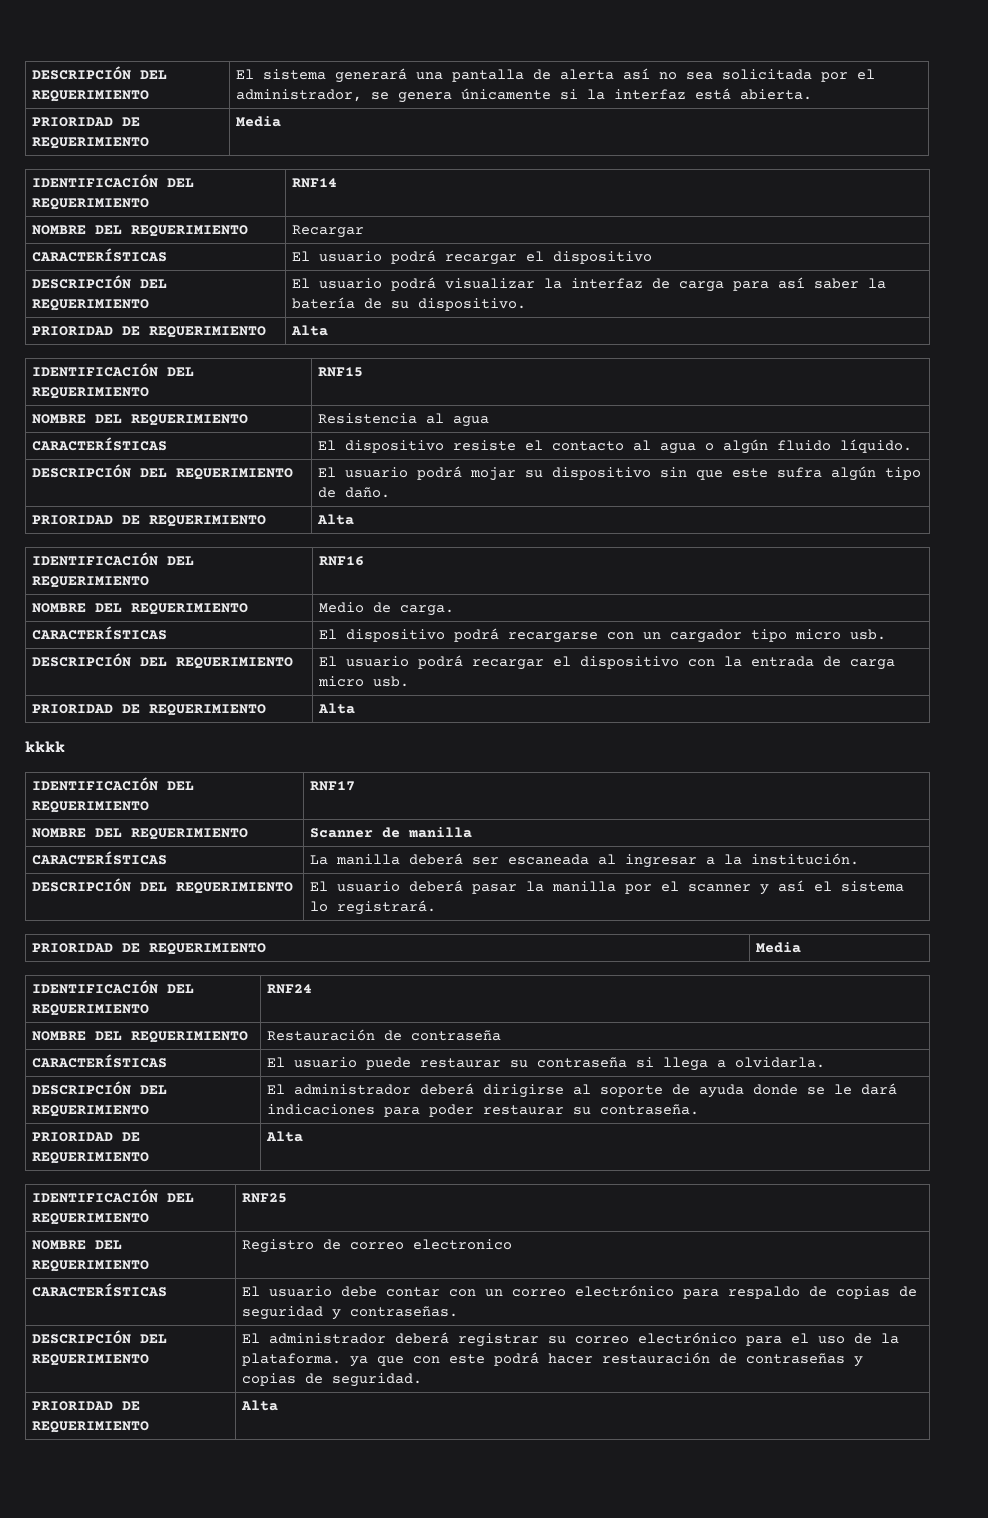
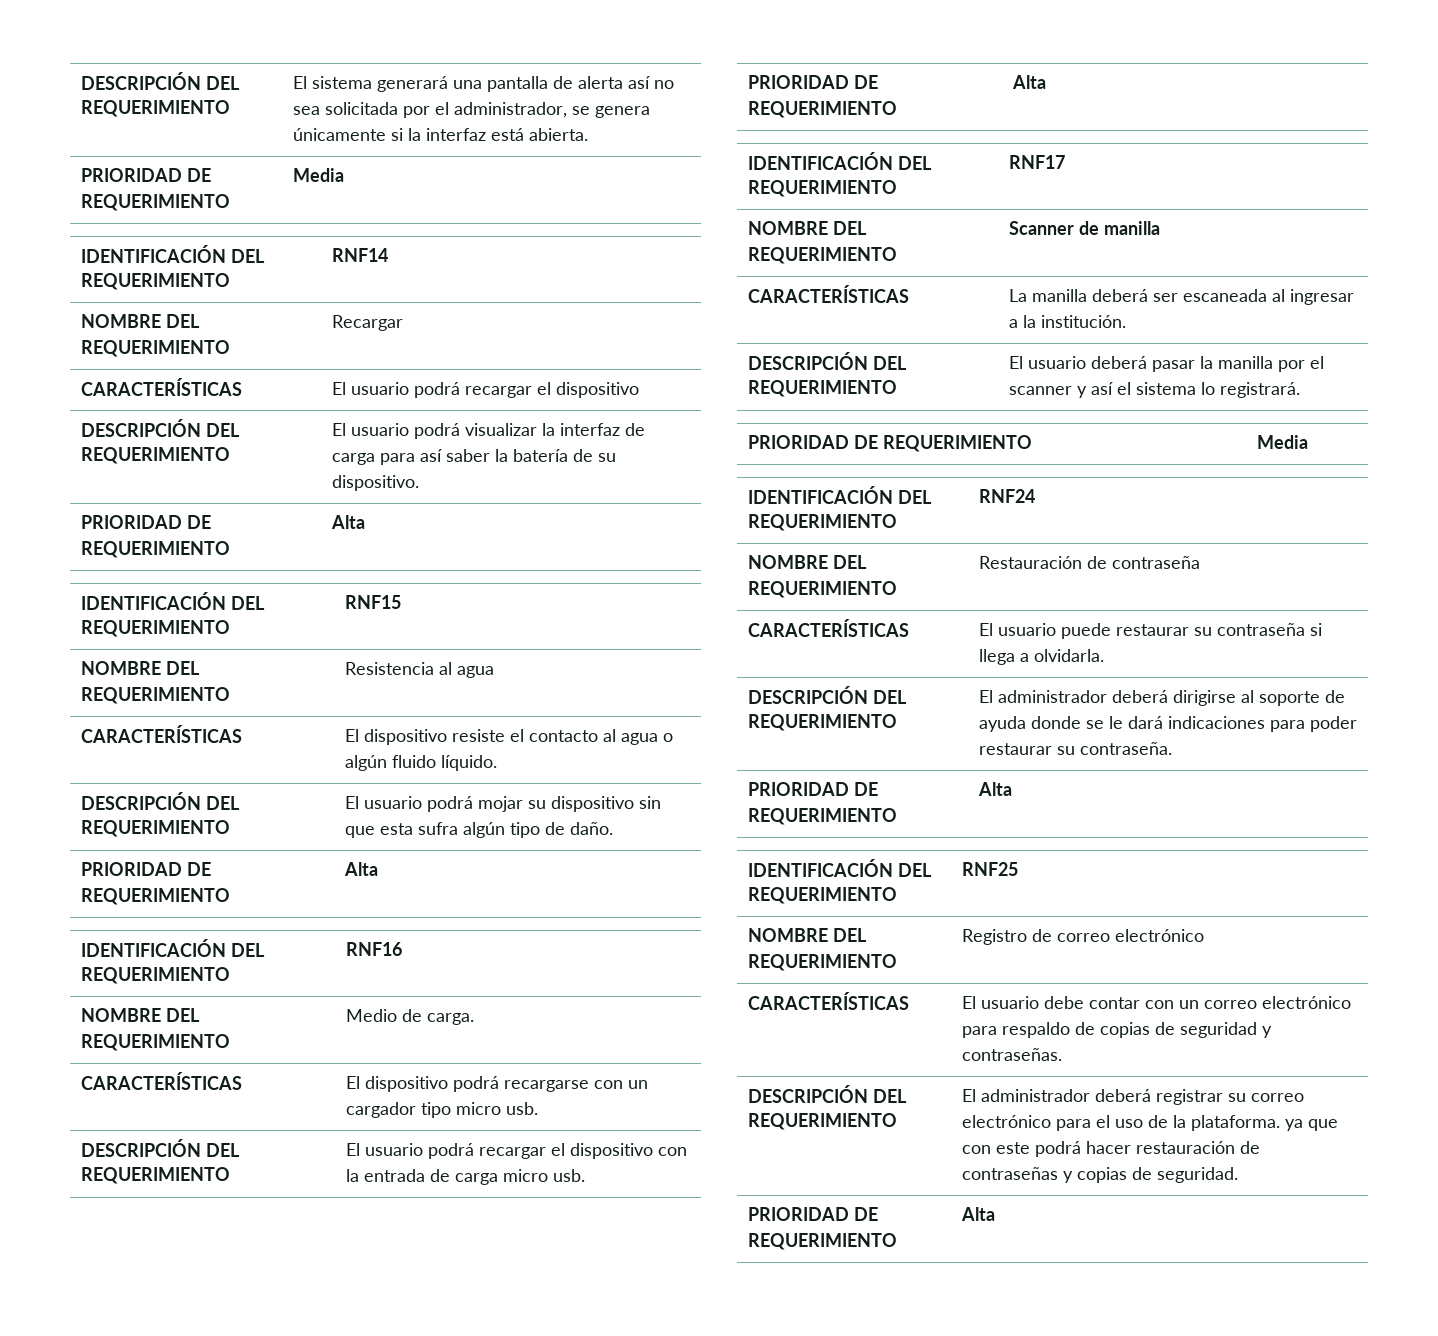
- DESCRIPCIÓN DEL REQUERIMIENTO | El usuario podrá mojar su dispositivo sin que este sufra algún tipo de daño.
+ DESCRIPCIÓN DEL REQUERIMIENTO | El usuario podrá mojar su dispositivo sin que esta sufra algún tipo de daño.
- kkkk
- NOMBRE DEL REQUERIMIENTO | Registro de correo electronico
+ NOMBRE DEL REQUERIMIENTO | Registro de correo electrónico

